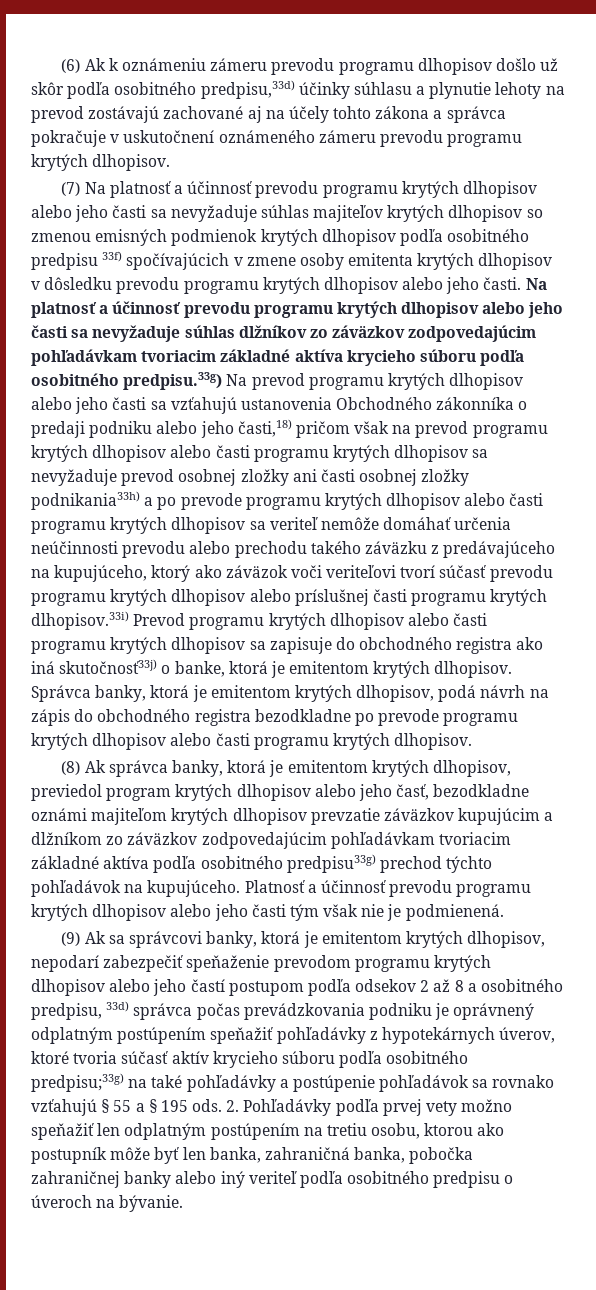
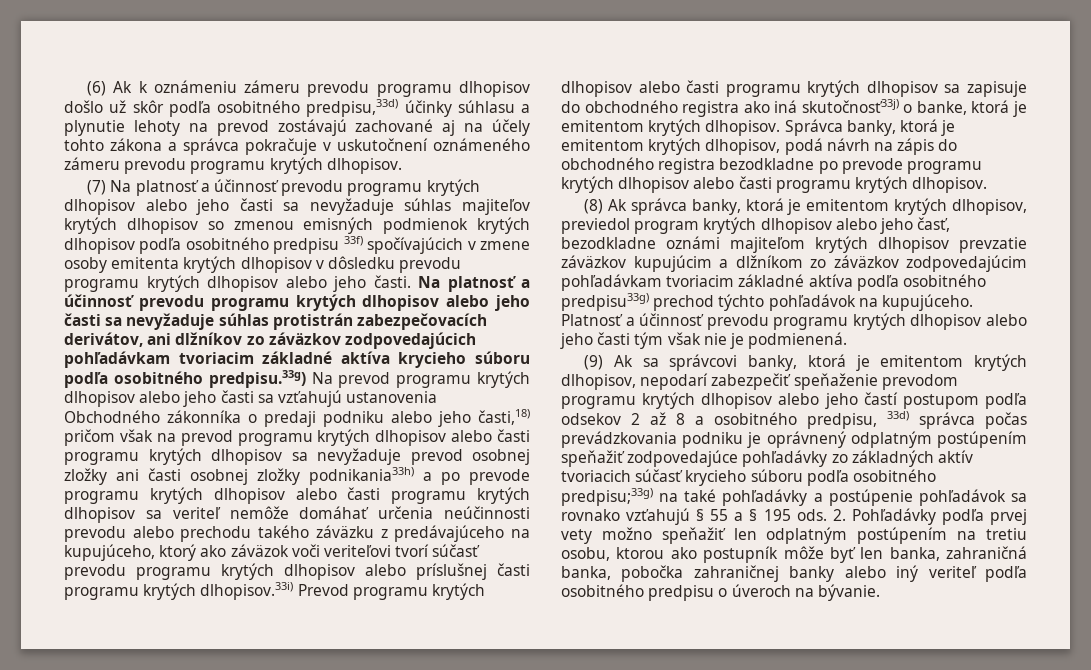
- Na platnosť a účinnosť prevodu programu krytých dlhopisov alebo jeho časti sa nevyžaduje súhlas dlžníkov zo záväzkov zodpovedajúcim pohľadávkam tvoriacim základné aktíva krycieho súboru podľa osobitného predpisu.33g) Na prevod programu krytých dlhopisov alebo jeho časti sa vzťahujú ustanovenia Obchodného zákonníka o predaji podniku alebo jeho časti,18) pričom však na prevod programu krytých dlhopisov alebo časti programu krytých dlhopisov sa nevyžaduje prevod osobnej zložky ani časti osobnej zložky podnikania33h) a po prevode programu krytých dlhopisov alebo časti programu krytých dlhopisov sa veriteľ nemôže domáhať určenia neúčinnosti prevodu alebo prechodu takého záväzku z predávajúceho na kupujúceho, ktorý ako záväzok voči veriteľovi tvorí súčasť prevodu programu krytých dlhopisov alebo príslušnej časti programu krytých dlhopisov.33i) Prevod programu krytých dlhopisov alebo časti programu krytých dlhopisov sa zapisuje do obchodného registra ako iná skutočnosť33j) o banke, ktorá je emitentom krytých dlhopisov.
+ Na platnosť a účinnosť prevodu programu krytých dlhopisov alebo jeho časti sa nevyžaduje súhlas protistrán zabezpečovacích derivátov, ani dlžníkov zo záväzkov zodpovedajúcich pohľadávkam tvoriacim základné aktíva krycieho súboru podľa osobitného predpisu.33g) Na prevod programu krytých dlhopisov alebo jeho časti sa vzťahujú ustanovenia Obchodného zákonníka o predaji podniku alebo jeho časti,18) pričom však na prevod programu krytých dlhopisov alebo časti programu krytých dlhopisov sa nevyžaduje prevod osobnej zložky ani časti osobnej zložky podnikania33h) a po prevode programu krytých dlhopisov alebo časti programu krytých dlhopisov sa veriteľ nemôže domáhať určenia neúčinnosti prevodu alebo prechodu takého záväzku z predávajúceho na kupujúceho, ktorý ako záväzok voči veriteľovi tvorí súčasť prevodu programu krytých dlhopisov alebo príslušnej časti programu krytých dlhopisov.33i) Prevod programu krytých dlhopisov alebo časti programu krytých dlhopisov sa zapisuje do obchodného registra ako iná skutočnosť33j) o banke, ktorá je emitentom krytých dlhopisov.
- (9) Ak sa správcovi banky, ktorá je emitentom krytých dlhopisov, nepodarí zabezpečiť speňaženie prevodom programu krytých dlhopisov alebo jeho častí postupom podľa odsekov 2 až 8 a osobitného predpisu, 33d) správca počas prevádzkovania podniku je oprávnený odplatným postúpením speňažiť pohľadávky z hypotekárnych úverov, ktoré tvoria súčasť aktív krycieho súboru podľa osobitného predpisu;33g) na také pohľadávky a postúpenie pohľadávok sa rovnako vzťahujú § 55 a § 195 ods.
+ (9) Ak sa správcovi banky, ktorá je emitentom krytých dlhopisov, nepodarí zabezpečiť speňaženie prevodom programu krytých dlhopisov alebo jeho častí postupom podľa odsekov 2 až 8 a osobitného predpisu, 33d) správca počas prevádzkovania podniku je oprávnený odplatným postúpením speňažiť zodpovedajúce pohľadávky zo základných aktív tvoriacich súčasť krycieho súboru podľa osobitného predpisu;33g) na také pohľadávky a postúpenie pohľadávok sa rovnako vzťahujú § 55 a § 195 ods.

